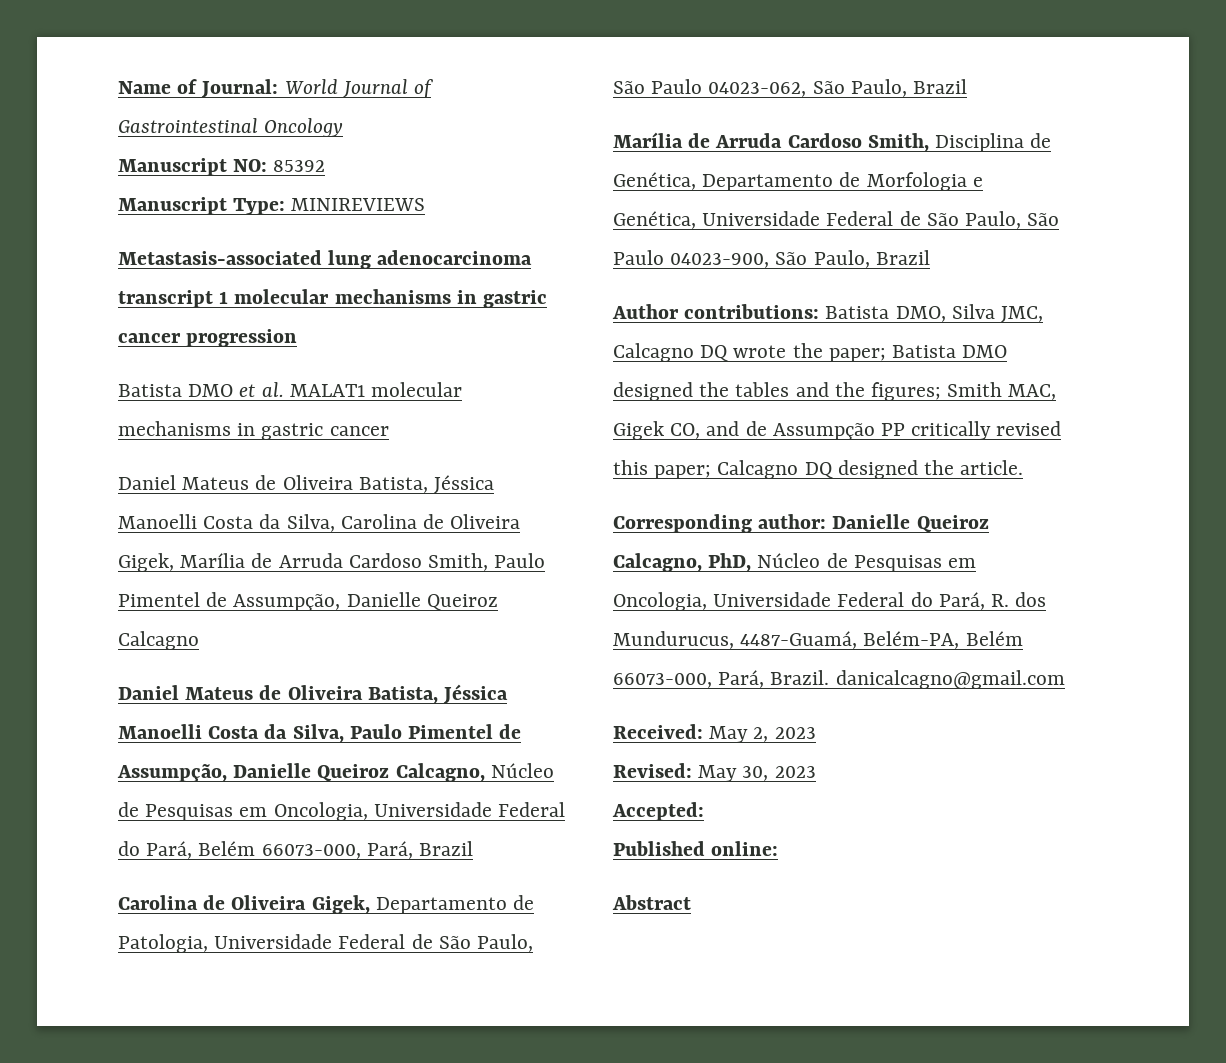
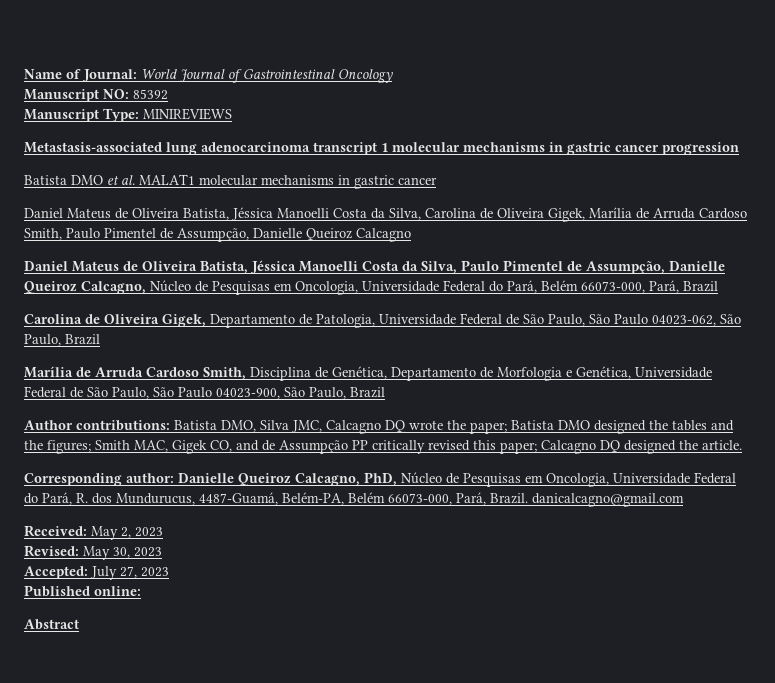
- Accepted:
+ Accepted: July 27, 2023

